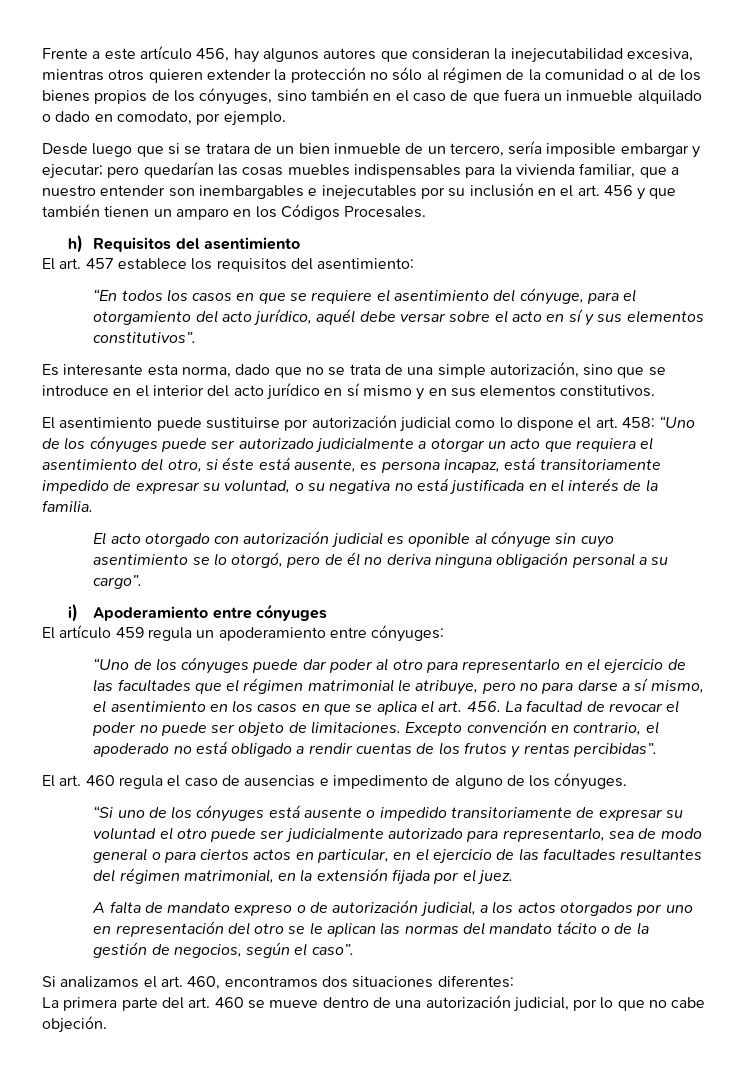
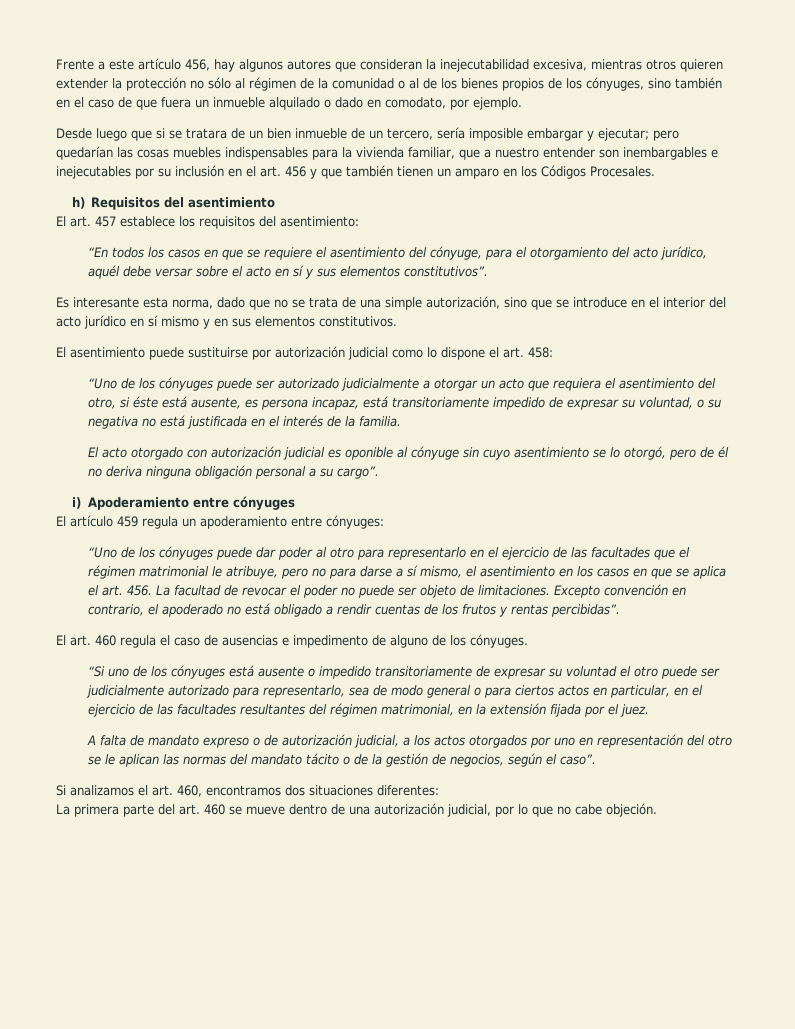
- El asentimiento puede sustituirse por autorización judicial como lo dispone el art. 458: “Uno de los cónyuges puede ser autorizado judicialmente a otorgar un acto que requiera el asentimiento del otro, si éste está ausente, es persona incapaz, está transitoriamente impedido de expresar su voluntad, o su negativa no está justificada en el interés de la familia.
+ El asentimiento puede sustituirse por autorización judicial como lo dispone el art. 458:
+ “Uno de los cónyuges puede ser autorizado judicialmente a otorgar un acto que requiera el asentimiento del otro, si éste está ausente, es persona incapaz, está transitoriamente impedido de expresar su voluntad, o su negativa no está justificada en el interés de la familia.

